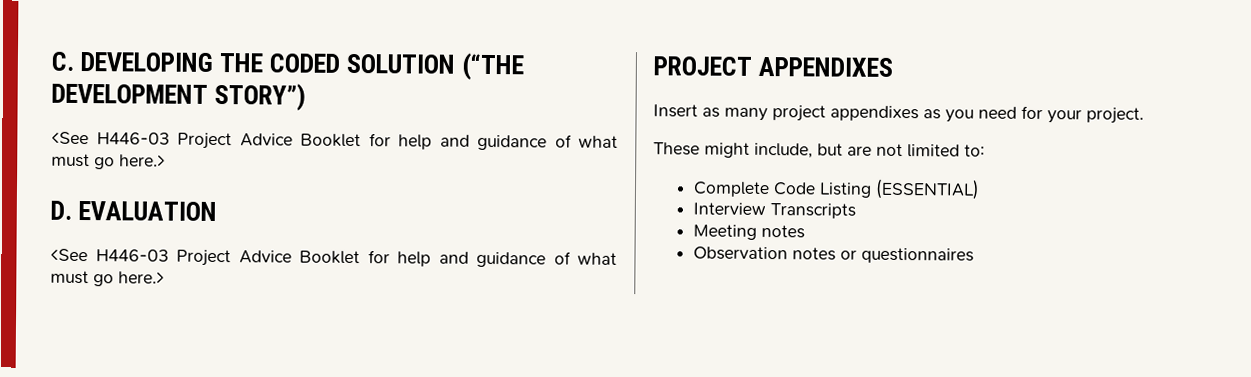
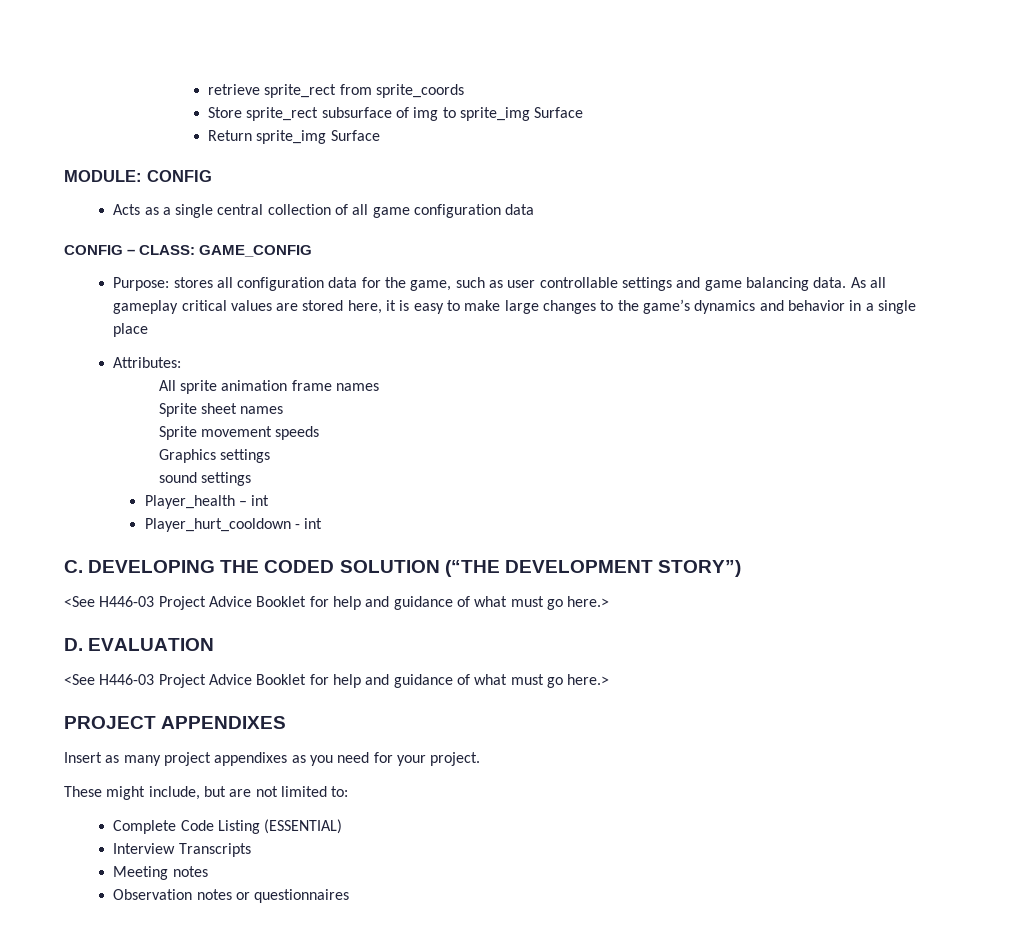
+ retrieve sprite_rect from sprite_coords
+ Store sprite_rect subsurface of img to sprite_img Surface
+ Return sprite_img Surface
+ MODULE: CONFIG
+ Acts as a single central collection of all game configuration data
+ CONFIG – CLASS: GAME_CONFIG
+ Purpose: stores all configuration data for the game, such as user controllable settings and game balancing data. As all gameplay critical values are stored here, it is easy to make large changes to the game’s dynamics and behavior in a single place
+ Attributes:
+ All sprite animation frame names
+ Sprite sheet names
+ Sprite movement speeds
+ Graphics settings
+ sound settings
+ Player_health – int
+ Player_hurt_cooldown - int

